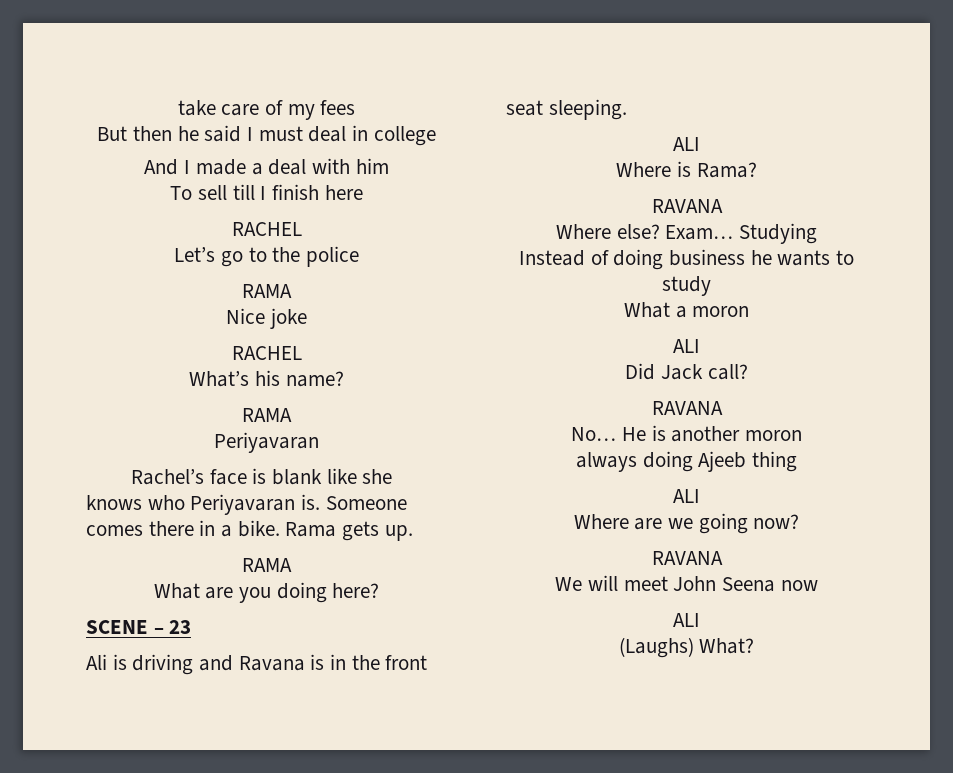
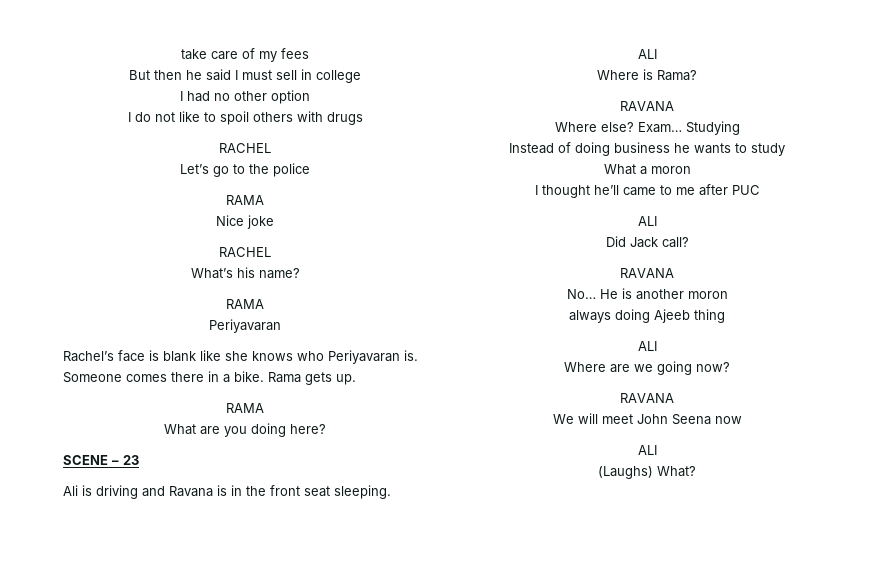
- But then he said I must deal in college
+ But then he said I must sell in college
- And I made a deal with him
- To sell till I finish here
+ I had no other option
+ I do not like to spoil others with drugs
+ I thought he’ll came to me after PUC

